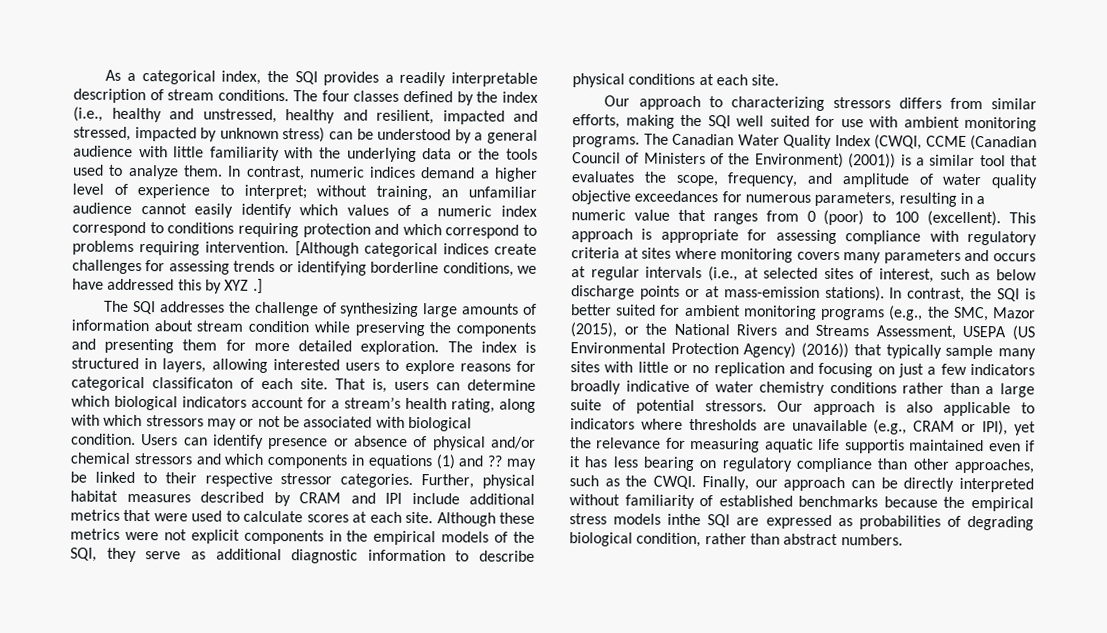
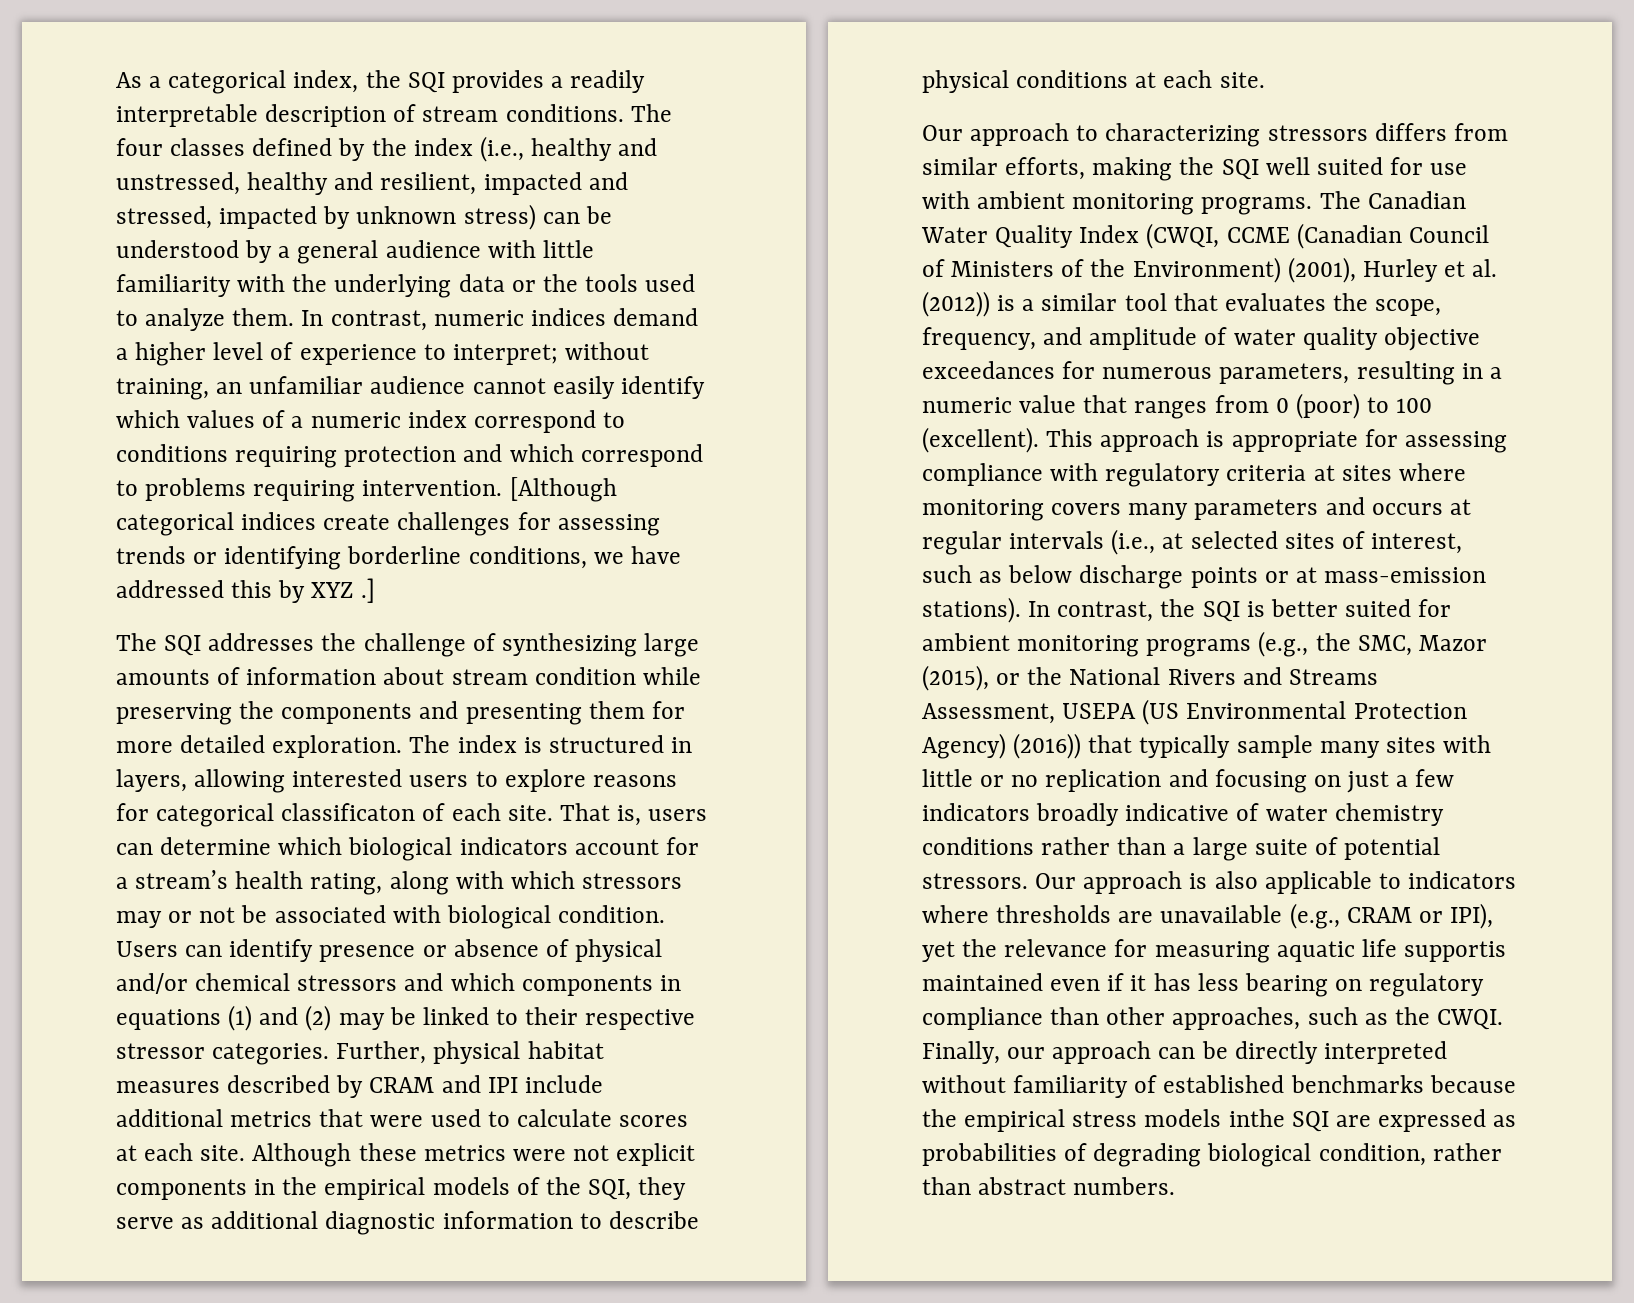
- Users can identify presence or absence of physical and/or chemical stressors and which components in equations (1) and ?? may be linked to their respective stressor categories.
+ Users can identify presence or absence of physical and/or chemical stressors and which components in equations (1) and (2) may be linked to their respective stressor categories.
- The Canadian Water Quality Index (CWQI, CCME (Canadian Council of Ministers of the Environment) (2001)) is a similar tool that evaluates the scope, frequency, and amplitude of water quality objective exceedances for numerous parameters, resulting in a numeric value that ranges from 0 (poor) to 100 (excellent).
+ The Canadian Water Quality Index (CWQI, CCME (Canadian Council of Ministers of the Environment) (2001), Hurley et al. (2012)) is a similar tool that evaluates the scope, frequency, and amplitude of water quality objective exceedances for numerous parameters, resulting in a numeric value that ranges from 0 (poor) to 100 (excellent).

